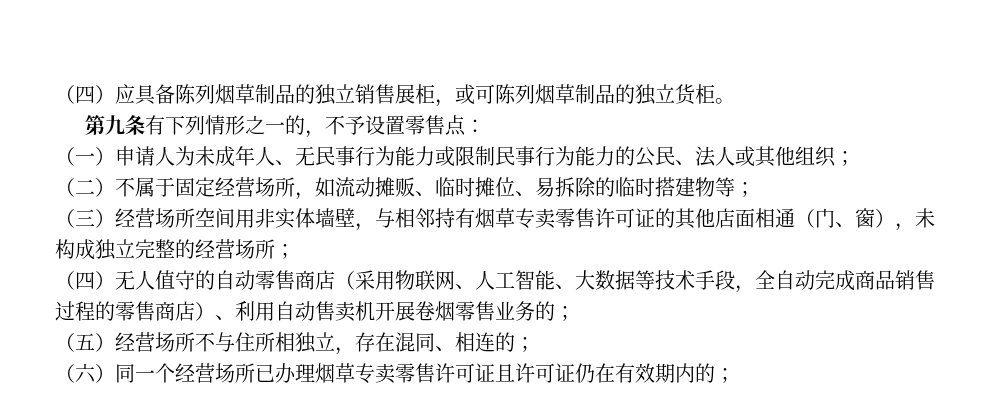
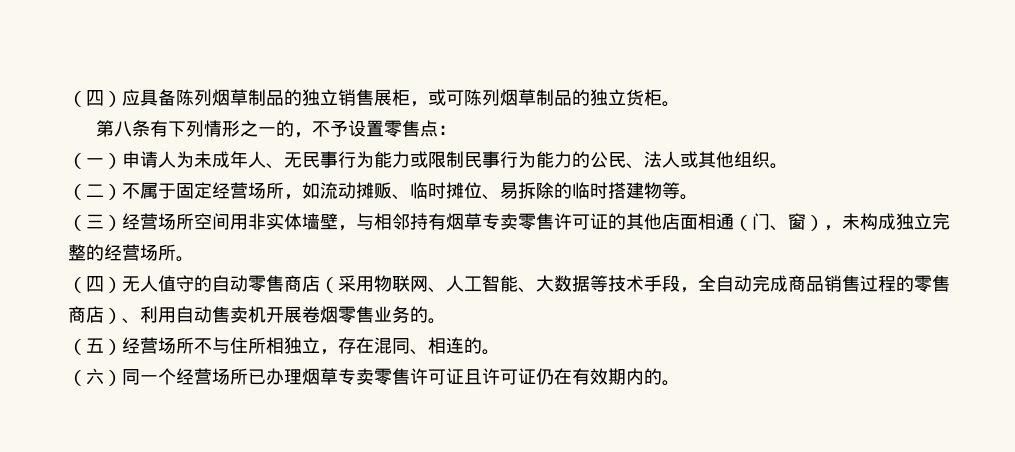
- 第九条有下列情形之一的，不予设置零售点：
+ 第八条有下列情形之一的，不予设置零售点：
- （一）申请人为未成年人、无民事行为能力或限制民事行为能力的公民、法人或其他组织；
+ （一）申请人为未成年人、无民事行为能力或限制民事行为能力的公民、法人或其他组织。
- （二）不属于固定经营场所，如流动摊贩、临时摊位、易拆除的临时搭建物等；
+ （二）不属于固定经营场所，如流动摊贩、临时摊位、易拆除的临时搭建物等。
- （三）经营场所空间用非实体墙壁，与相邻持有烟草专卖零售许可证的其他店面相通（门、窗），未构成独立完整的经营场所；
+ （三）经营场所空间用非实体墙壁，与相邻持有烟草专卖零售许可证的其他店面相通（门、窗），未构成独立完整的经营场所。
- （四）无人值守的自动零售商店（采用物联网、人工智能、大数据等技术手段，全自动完成商品销售过程的零售商店）、利用自动售卖机开展卷烟零售业务的；
+ （四）无人值守的自动零售商店（采用物联网、人工智能、大数据等技术手段，全自动完成商品销售过程的零售商店）、利用自动售卖机开展卷烟零售业务的。
- （五）经营场所不与住所相独立，存在混同、相连的；
+ （五）经营场所不与住所相独立，存在混同、相连的。
- （六）同一个经营场所已办理烟草专卖零售许可证且许可证仍在有效期内的；
+ （六）同一个经营场所已办理烟草专卖零售许可证且许可证仍在有效期内的。

